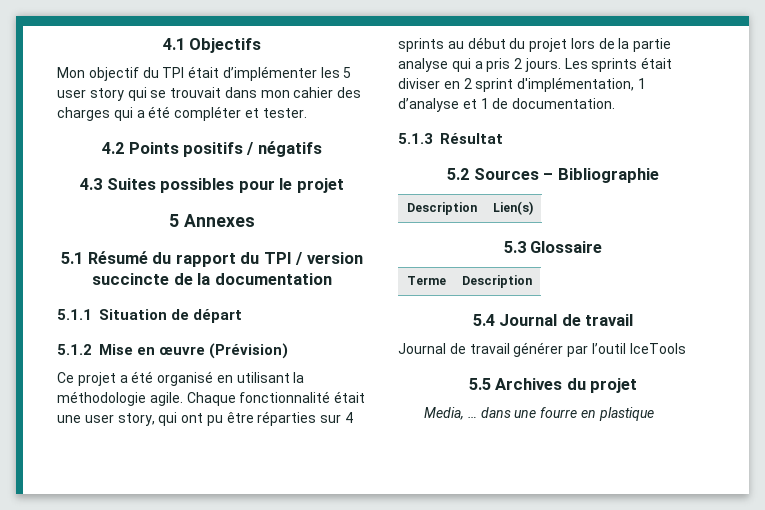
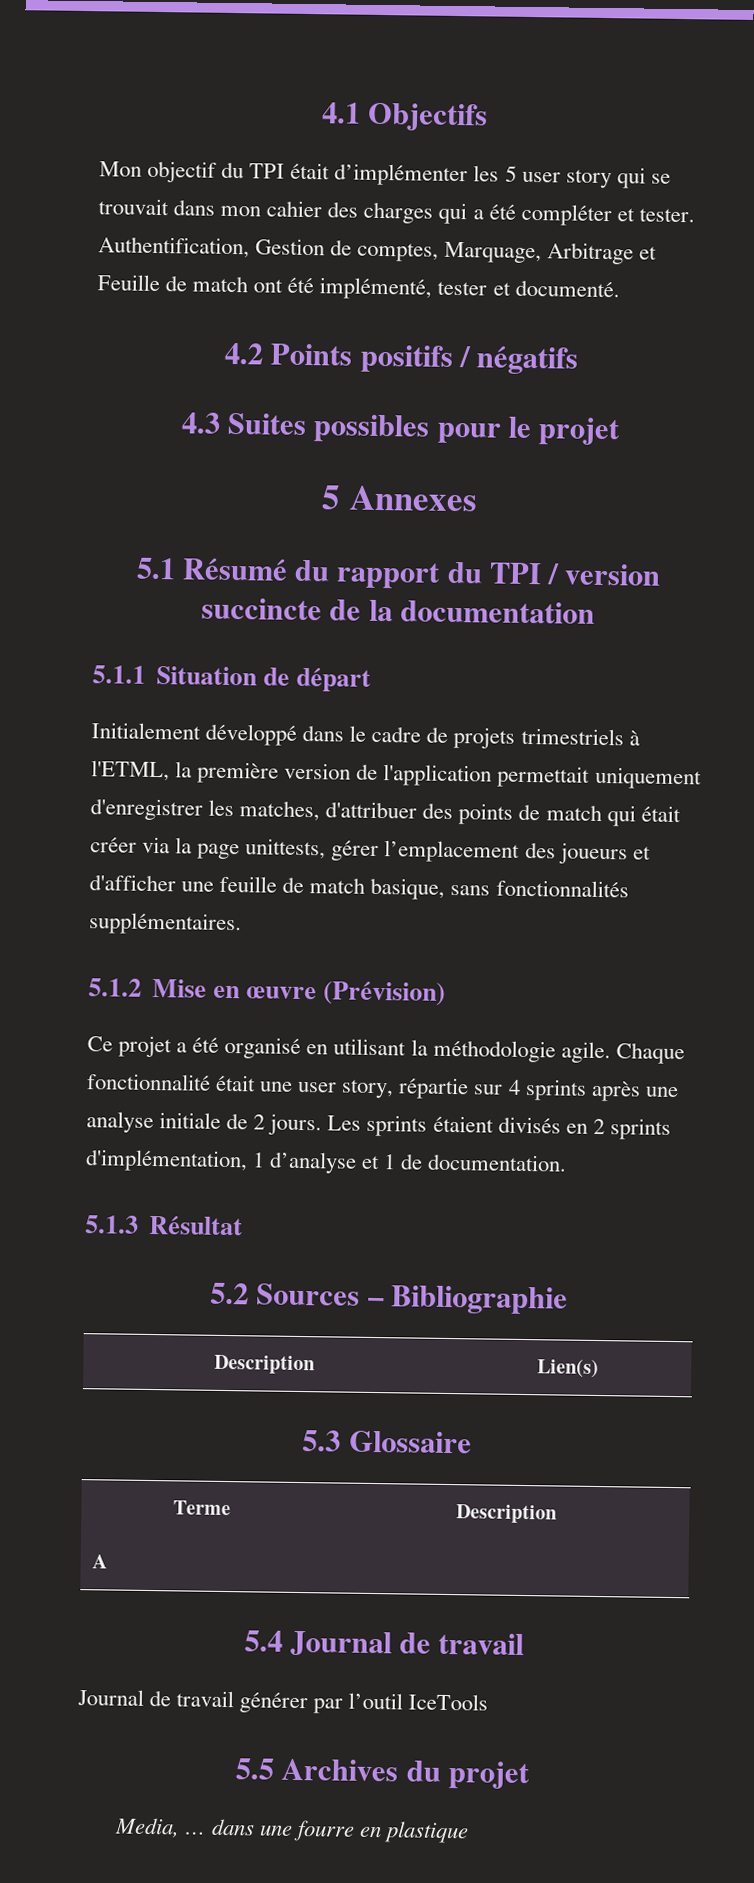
+ Authentification, Gestion de comptes, Marquage, Arbitrage et Feuille de match ont été implémenté, tester et documenté.
+ Initialement développé dans le cadre de projets trimestriels à l'ETML, la première version de l'application permettait uniquement d'enregistrer les matches, d'attribuer des points de match qui était créer via la page unittests, gérer l’emplacement des joueurs et d'afficher une feuille de match basique, sans fonctionnalités supplémentaires.
- Chaque fonctionnalité était une user story, qui ont pu être réparties sur 4 sprints au début du projet lors de la partie analyse qui a pris 2 jours.
+ Chaque fonctionnalité était une user story, répartie sur 4 sprints après une analyse initiale de 2 jours.
- Les sprints était diviser en 2 sprint d'implémentation, 1 d’analyse et 1 de documentation.
+ Les sprints étaient divisés en 2 sprints d'implémentation, 1 d’analyse et 1 de documentation.
+ A

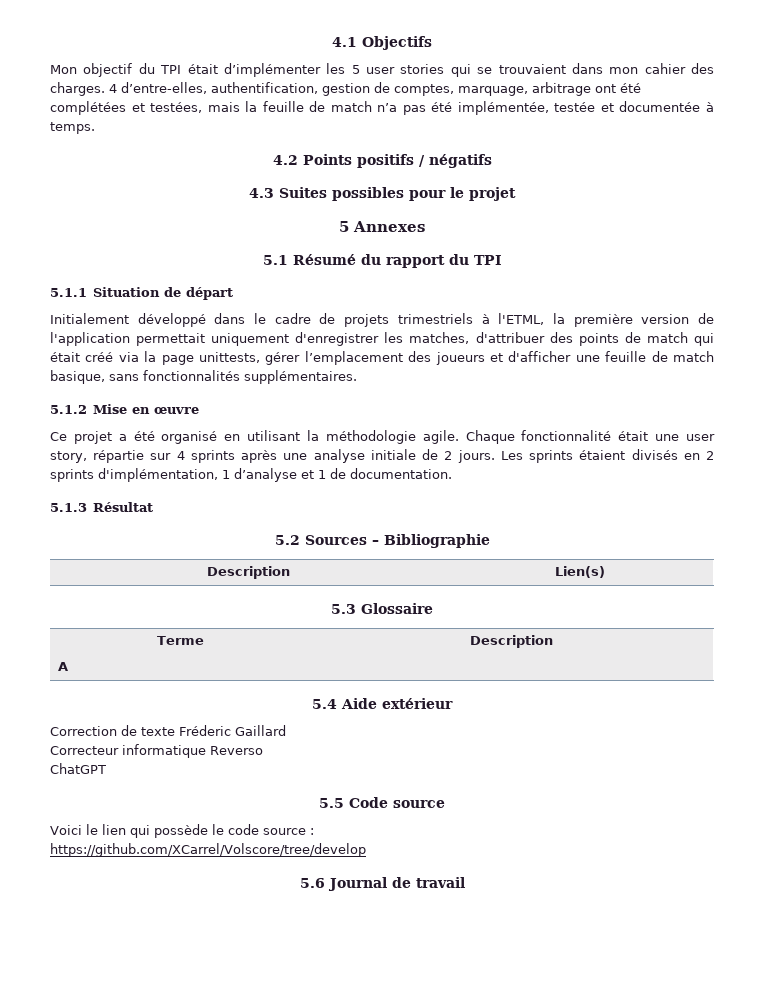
- Mon objectif du TPI était d’implémenter les 5 user story qui se trouvait dans mon cahier des charges qui a été compléter et tester. Authentification, Gestion de comptes, Marquage, Arbitrage et Feuille de match ont été implémenté, tester et documenté.
+ Mon objectif du TPI était d’implémenter les 5 user stories qui se trouvaient dans mon cahier des charges. 4 d’entre-elles, authentification, gestion de comptes, marquage, arbitrage ont été complétées et testées, mais la feuille de match n’a pas été implémentée, testée et documentée à temps.
- 5.1 Résumé du rapport du TPI / version succincte de la documentation
+ 5.1 Résumé du rapport du TPI
- Initialement développé dans le cadre de projets trimestriels à l'ETML, la première version de l'application permettait uniquement d'enregistrer les matches, d'attribuer des points de match qui était créer via la page unittests, gérer l’emplacement des joueurs et d'afficher une feuille de match basique, sans fonctionnalités supplémentaires.
+ Initialement développé dans le cadre de projets trimestriels à l'ETML, la première version de l'application permettait uniquement d'enregistrer les matches, d'attribuer des points de match qui était créé via la page unittests, gérer l’emplacement des joueurs et d'afficher une feuille de match basique, sans fonctionnalités supplémentaires.
- 5.1.2 Mise en œuvre (Prévision)
+ 5.1.2 Mise en œuvre
- 5.4 Journal de travail
- Journal de travail générer par l’outil IceTools
- 5.5 Archives du projet
- Media, … dans une fourre en plastique
+ 5.4 Aide extérieur
+ Correction de texte Fréderic Gaillard
+ Correcteur informatique Reverso
+ ChatGPT
+ 5.5 Code source
+ Voici le lien qui possède le code source :
+ https://github.com/XCarrel/Volscore/tree/develop
+ 5.6 Journal de travail

